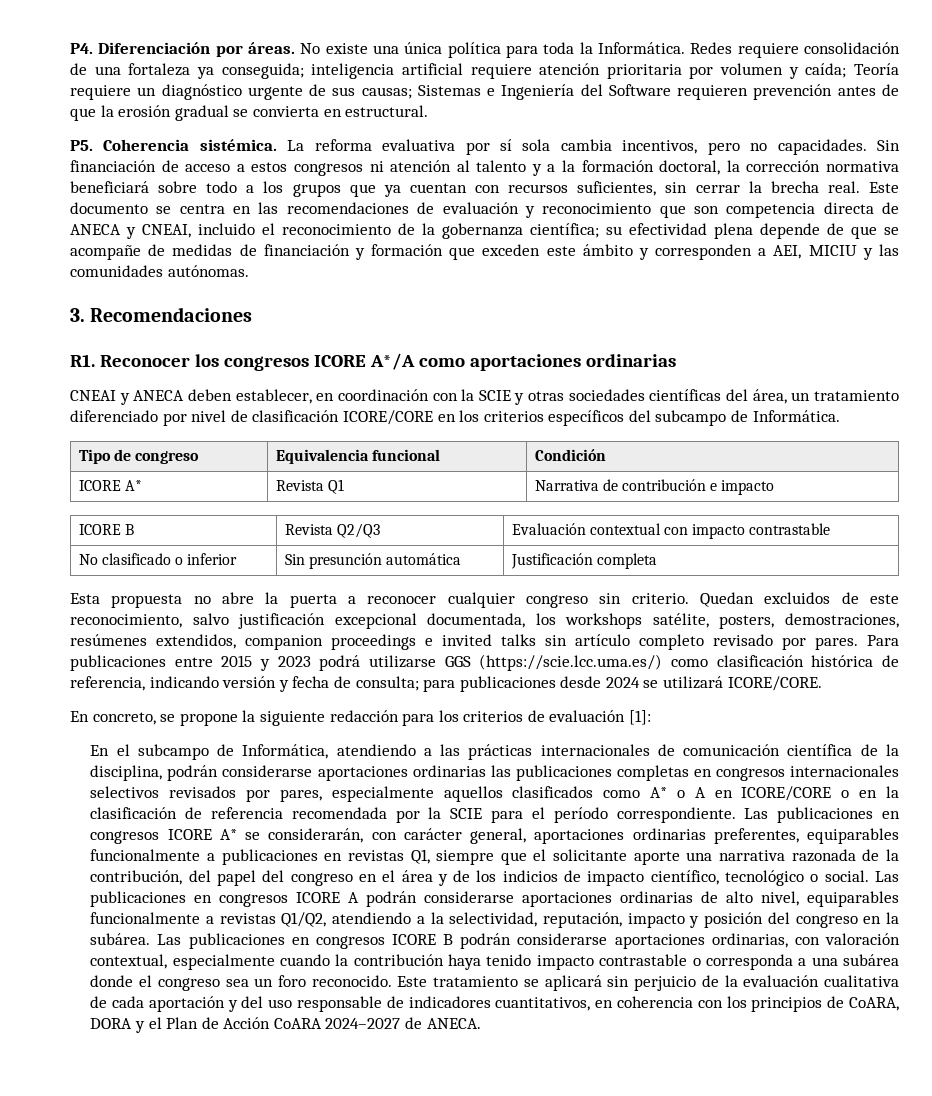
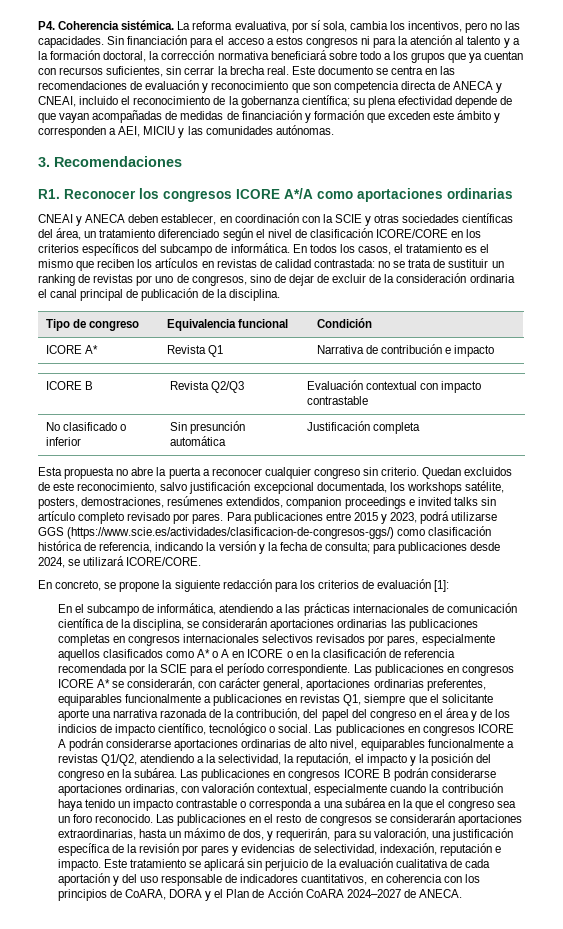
- P4. Diferenciación por áreas. No existe una única política para toda la Informática. Redes requiere consolidación de una fortaleza ya conseguida; inteligencia artificial requiere atención prioritaria por volumen y caída; Teoría requiere un diagnóstico urgente de sus causas; Sistemas e Ingeniería del Software requieren prevención antes de que la erosión gradual se convierta en estructural.
- P5. Coherencia sistémica.
+ P4. Coherencia sistémica.
- La reforma evaluativa por sí sola cambia incentivos, pero no capacidades.
+ La reforma evaluativa, por sí sola, cambia los incentivos, pero no las capacidades.
- Sin financiación de acceso a estos congresos ni atención al talento y a la formación doctoral, la corrección normativa beneficiará sobre todo a los grupos que ya cuentan con recursos suficientes, sin cerrar la brecha real.
+ Sin financiación para el acceso a estos congresos ni para la atención al talento y a la formación doctoral, la corrección normativa beneficiará sobre todo a los grupos que ya cuentan con recursos suficientes, sin cerrar la brecha real.
- Este documento se centra en las recomendaciones de evaluación y reconocimiento que son competencia directa de ANECA y CNEAI, incluido el reconocimiento de la gobernanza científica; su efectividad plena depende de que se acompañe de medidas de financiación y formación que exceden este ámbito y corresponden a AEI, MICIU y las comunidades autónomas.
+ Este documento se centra en las recomendaciones de evaluación y reconocimiento que son competencia directa de ANECA y CNEAI, incluido el reconocimiento de la gobernanza científica; su plena efectividad depende de que vayan acompañadas de medidas de financiación y formación que exceden este ámbito y corresponden a AEI, MICIU y las comunidades autónomas.
- CNEAI y ANECA deben establecer, en coordinación con la SCIE y otras sociedades científicas del área, un tratamiento diferenciado por nivel de clasificación ICORE/CORE en los criterios específicos del subcampo de Informática.
+ CNEAI y ANECA deben establecer, en coordinación con la SCIE y otras sociedades científicas del área, un tratamiento diferenciado según el nivel de clasificación ICORE/CORE en los criterios específicos del subcampo de informática. En todos los casos, el tratamiento es el mismo que reciben los artículos en revistas de calidad contrastada: no se trata de sustituir un ranking de revistas por uno de congresos, sino de dejar de excluir de la consideración ordinaria el canal principal de publicación de la disciplina.
- Para publicaciones entre 2015 y 2023 podrá utilizarse GGS (https://scie.lcc.uma.es/) como clasificación histórica de referencia, indicando versión y fecha de consulta; para publicaciones desde 2024 se utilizará ICORE/CORE.
+ Para publicaciones entre 2015 y 2023, podrá utilizarse GGS (https://www.scie.es/actividades/clasificacion-de-congresos-ggs/) como clasificación histórica de referencia, indicando la versión y la fecha de consulta; para publicaciones desde 2024, se utilizará ICORE/CORE.
- En el subcampo de Informática, atendiendo a las prácticas internacionales de comunicación científica de la disciplina, podrán considerarse aportaciones ordinarias las publicaciones completas en congresos internacionales selectivos revisados por pares, especialmente aquellos clasificados como A* o A en ICORE/CORE o en la clasificación de referencia recomendada por la SCIE para el período correspondiente.
+ En el subcampo de informática, atendiendo a las prácticas internacionales de comunicación científica de la disciplina, se considerarán aportaciones ordinarias las publicaciones completas en congresos internacionales selectivos revisados por pares, especialmente aquellos clasificados como A* o A en ICORE o en la clasificación de referencia recomendada por la SCIE para el período correspondiente.
- Las publicaciones en congresos ICORE A podrán considerarse aportaciones ordinarias de alto nivel, equiparables funcionalmente a revistas Q1/Q2, atendiendo a la selectividad, reputación, impacto y posición del congreso en la subárea.
+ Las publicaciones en congresos ICORE A podrán considerarse aportaciones ordinarias de alto nivel, equiparables funcionalmente a revistas Q1/Q2, atendiendo a la selectividad, la reputación, el impacto y la posición del congreso en la subárea.
- Las publicaciones en congresos ICORE B podrán considerarse aportaciones ordinarias, con valoración contextual, especialmente cuando la contribución haya tenido impacto contrastable o corresponda a una subárea donde el congreso sea un foro reconocido.
+ Las publicaciones en congresos ICORE B podrán considerarse aportaciones ordinarias, con valoración contextual, especialmente cuando la contribución haya tenido un impacto contrastable o corresponda a una subárea en la que el congreso sea un foro reconocido.
+ Las publicaciones en el resto de congresos se considerarán aportaciones extraordinarias, hasta un máximo de dos, y requerirán, para su valoración, una justificación específica de la revisión por pares y evidencias de selectividad, indexación, reputación e impacto.

